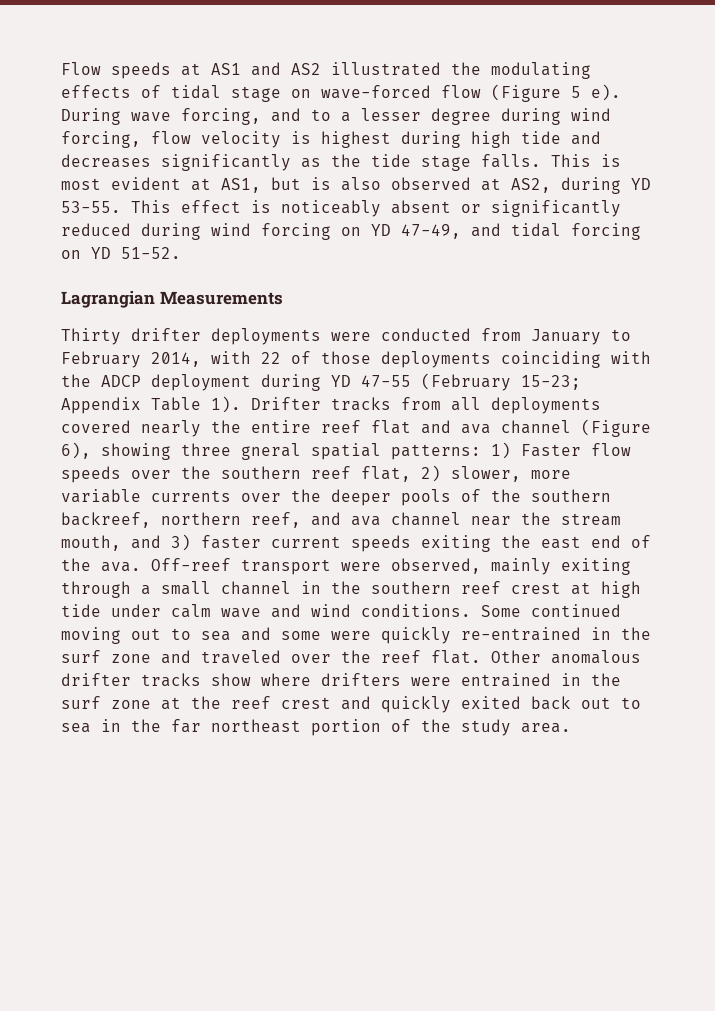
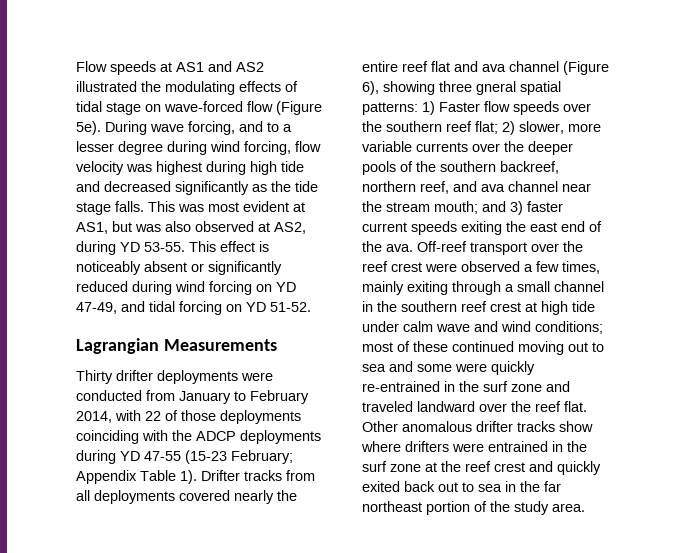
- Flow speeds at AS1 and AS2 illustrated the modulating effects of tidal stage on wave-forced flow (Figure 5 e).
+ Flow speeds at AS1 and AS2 illustrated the modulating effects of tidal stage on wave-forced flow (Figure 5e).
- During wave forcing, and to a lesser degree during wind forcing, flow velocity is highest during high tide and decreases significantly as the tide stage falls.
+ During wave forcing, and to a lesser degree during wind forcing, flow velocity was highest during high tide and decreased significantly as the tide stage falls.
- This is most evident at AS1, but is also observed at AS2, during YD 53-55.
+ This was most evident at AS1, but was also observed at AS2, during YD 53-55.
- Thirty drifter deployments were conducted from January to February 2014, with 22 of those deployments coinciding with the ADCP deployment during YD 47-55 (February 15-23; Appendix Table 1).
+ Thirty drifter deployments were conducted from January to February 2014, with 22 of those deployments coinciding with the ADCP deployments during YD 47-55 (15-23 February; Appendix Table 1).
- 1) Faster flow speeds over the southern reef flat, 2) slower, more variable currents over the deeper pools of the southern backreef, northern reef, and ava channel near the stream mouth, and 3) faster current speeds exiting the east end of the ava.
+ 1) Faster flow speeds over the southern reef flat; 2) slower, more variable currents over the deeper pools of the southern backreef, northern reef, and ava channel near the stream mouth; and 3) faster current speeds exiting the east end of the ava.
- Off-reef transport were observed, mainly exiting through a small channel in the southern reef crest at high tide under calm wave and wind conditions. Some continued moving out to sea and some were quickly re-entrained in the surf zone and traveled over the reef flat.
+ Off-reef transport over the reef crest were observed a few times, mainly exiting through a small channel in the southern reef crest at high tide under calm wave and wind conditions; most of these continued moving out to sea and some were quickly re-entrained in the surf zone and traveled landward over the reef flat.

